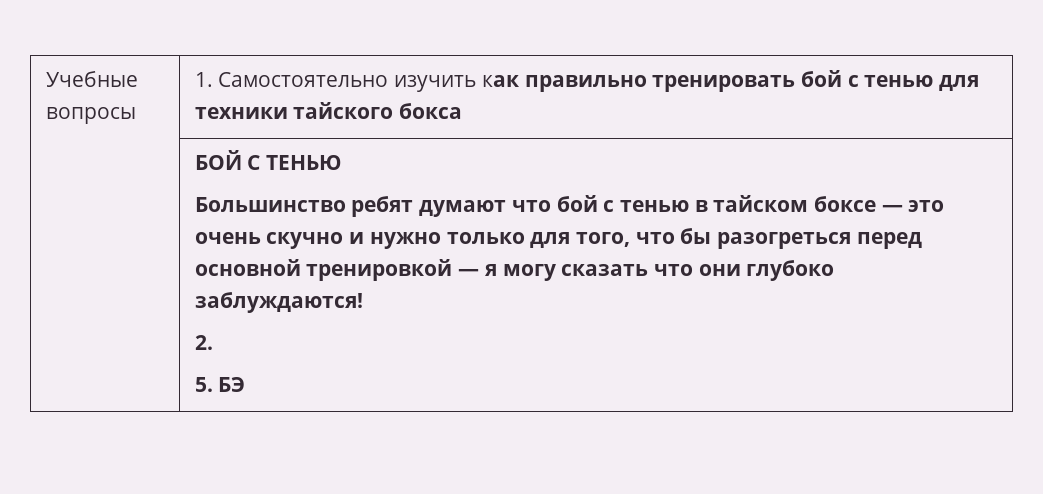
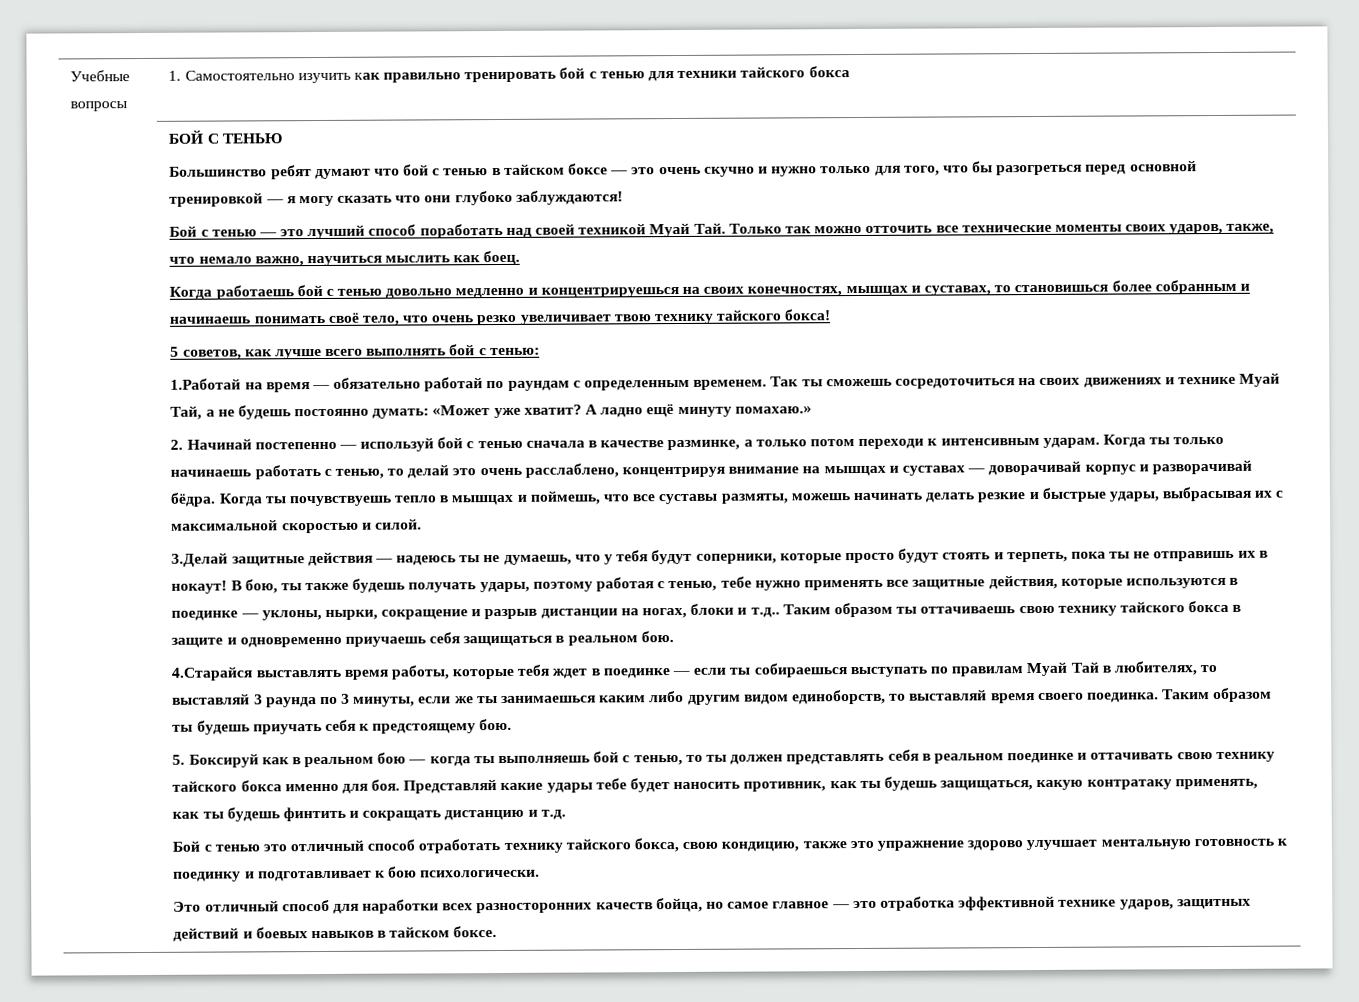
- 2.
- 5. БЭ
+ Бой с тенью — это лучший способ поработать над своей техникой Муай Тай. Только так можно отточить все технические моменты своих ударов, также, что немало важно, научиться мыслить как боец.
+ Когда работаешь бой с тенью довольно медленно и концентрируешься на своих конечностях, мышцах и суставах, то становишься более собранным и начинаешь понимать своё тело, что очень резко увеличивает твою технику тайского бокса!
+ 5 советов, как лучше всего выполнять бой с тенью:
+ 1.Работай на время — обязательно работай по раундам с определенным временем. Так ты сможешь сосредоточиться на своих движениях и технике Муай Тай, а не будешь постоянно думать: «Может уже хватит? А ладно ещё минуту помахаю.»
+ 2. Начинай постепенно — используй бой с тенью сначала в качестве разминке, а только потом переходи к интенсивным ударам. Когда ты только начинаешь работать с тенью, то делай это очень расслаблено, концентрируя внимание на мышцах и суставах — доворачивай корпус и разворачивай бёдра. Когда ты почувствуешь тепло в мышцах и поймешь, что все суставы размяты, можешь начинать делать резкие и быстрые удары, выбрасывая их с максимальной скоростью и силой.
+ 3.Делай защитные действия — надеюсь ты не думаешь, что у тебя будут соперники, которые просто будут стоять и терпеть, пока ты не отправишь их в нокаут! В бою, ты также будешь получать удары, поэтому работая с тенью, тебе нужно применять все защитные действия, которые используются в поединке — уклоны, нырки, сокращение и разрыв дистанции на ногах, блоки и т.д.. Таким образом ты оттачиваешь свою технику тайского бокса в защите и одновременно приучаешь себя защищаться в реальном бою.
+ 4.Старайся выставлять время работы, которые тебя ждет в поединке — если ты собираешься выступать по правилам Муай Тай в любителях, то выставляй 3 раунда по 3 минуты, если же ты занимаешься каким либо другим видом единоборств, то выставляй время своего поединка. Таким образом ты будешь приучать себя к предстоящему бою.
+ 5. Боксируй как в реальном бою — когда ты выполняешь бой с тенью, то ты должен представлять себя в реальном поединке и оттачивать свою технику тайского бокса именно для боя. Представляй какие удары тебе будет наносить противник, как ты будешь защищаться, какую контратаку применять, как ты будешь финтить и сокращать дистанцию и т.д.
+ Бой с тенью это отличный способ отработать технику тайского бокса, свою кондицию, также это упражнение здорово улучшает ментальную готовность к поединку и подготавливает к бою психологически.
+ Это отличный способ для наработки всех разносторонних качеств бойца, но самое главное — это отработка эффективной технике ударов, защитных действий и боевых навыков в тайском боксе.

